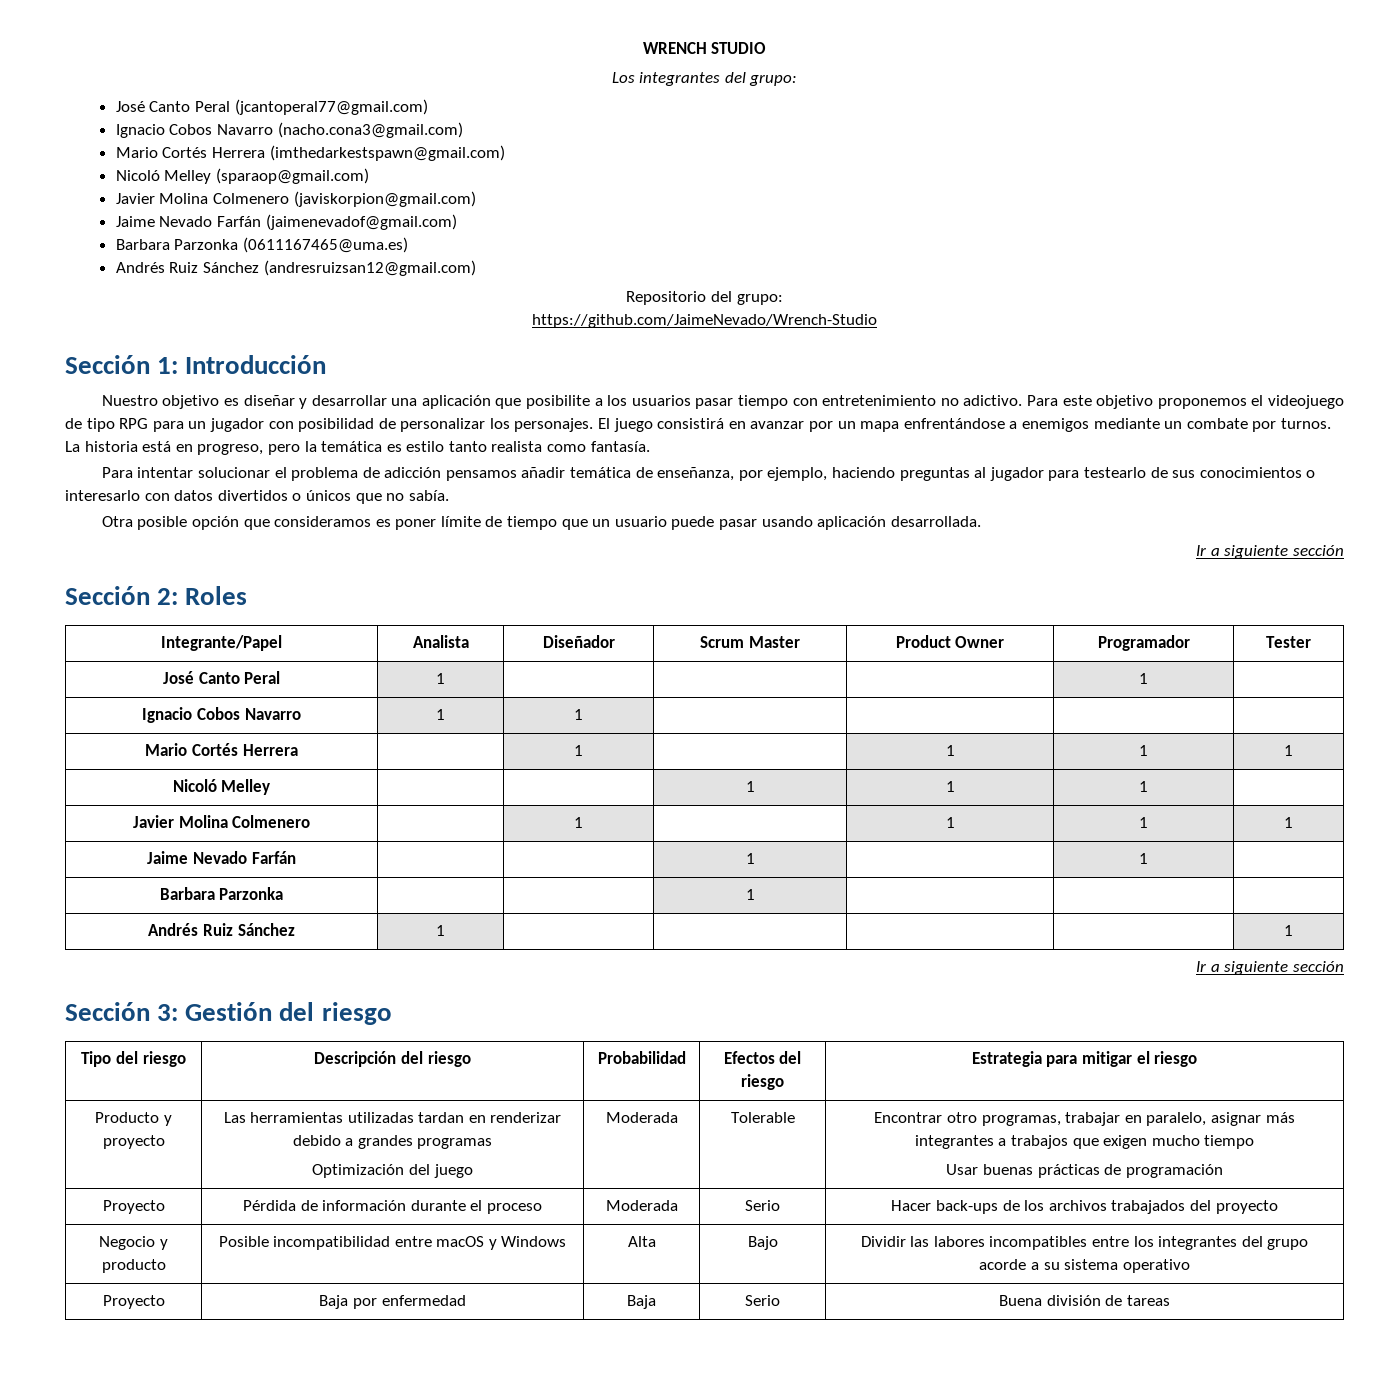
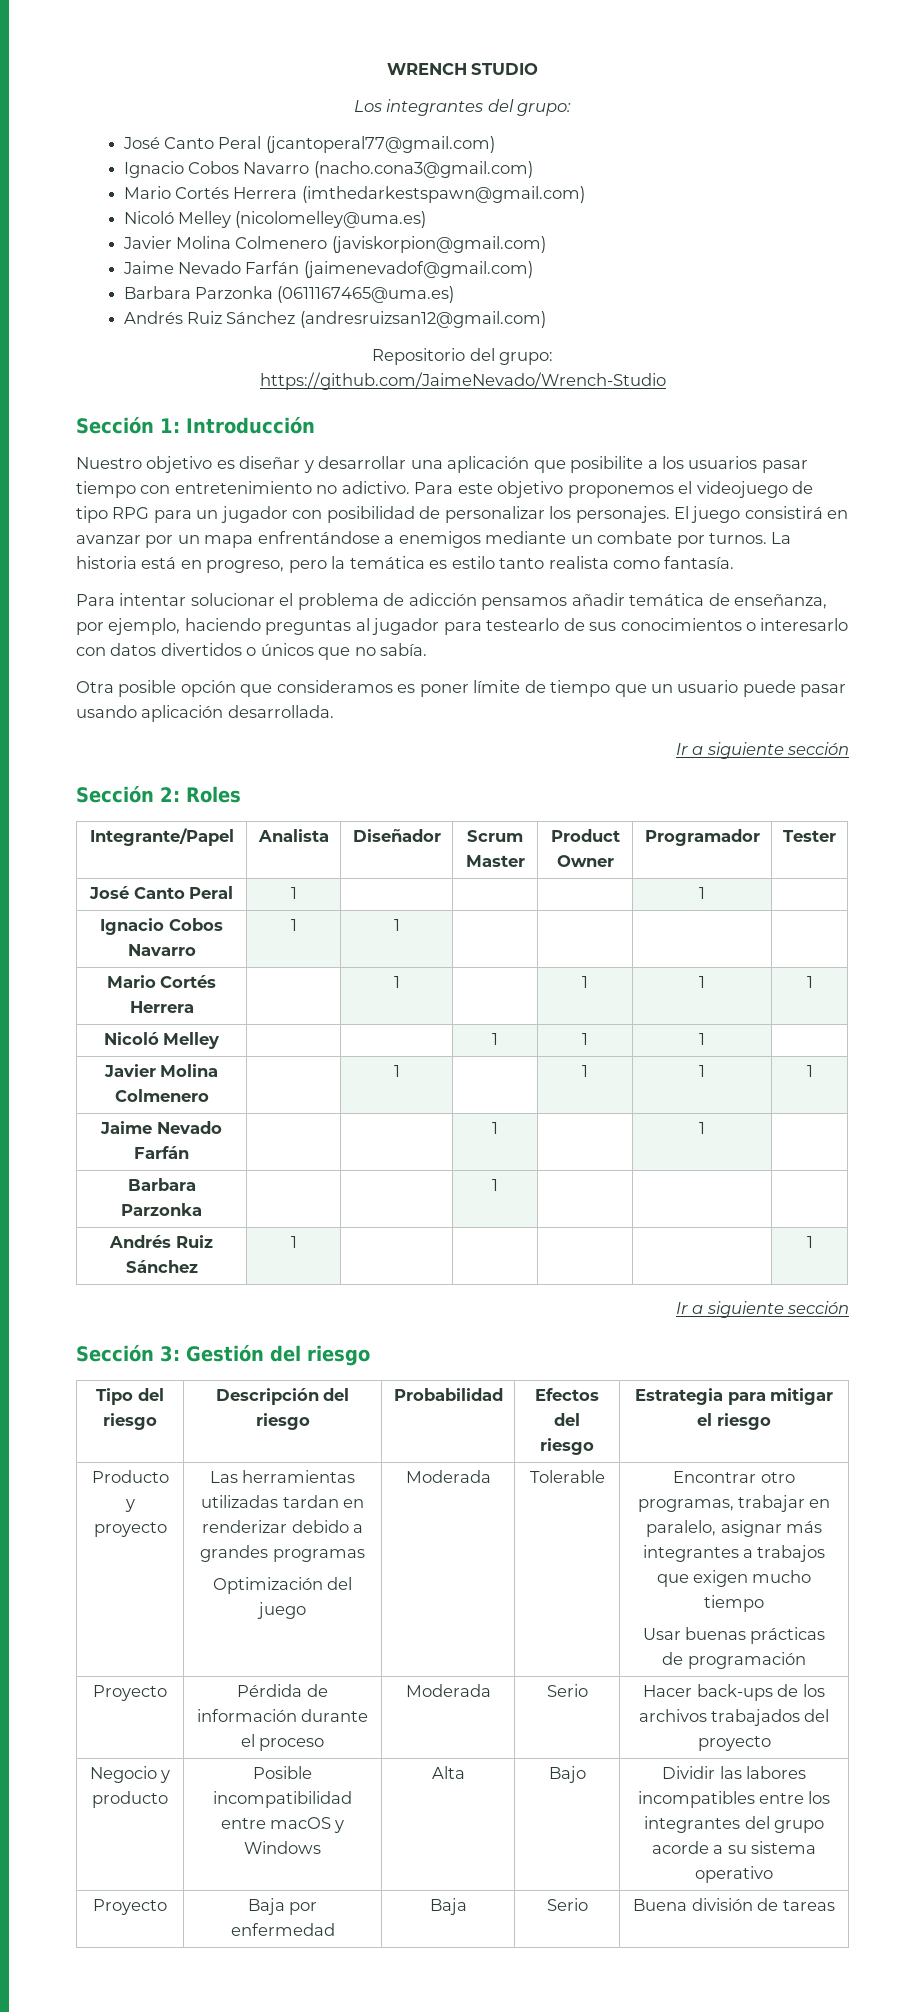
- Nicoló Melley (sparaop@gmail.com)
+ Nicoló Melley (nicolomelley@uma.es)

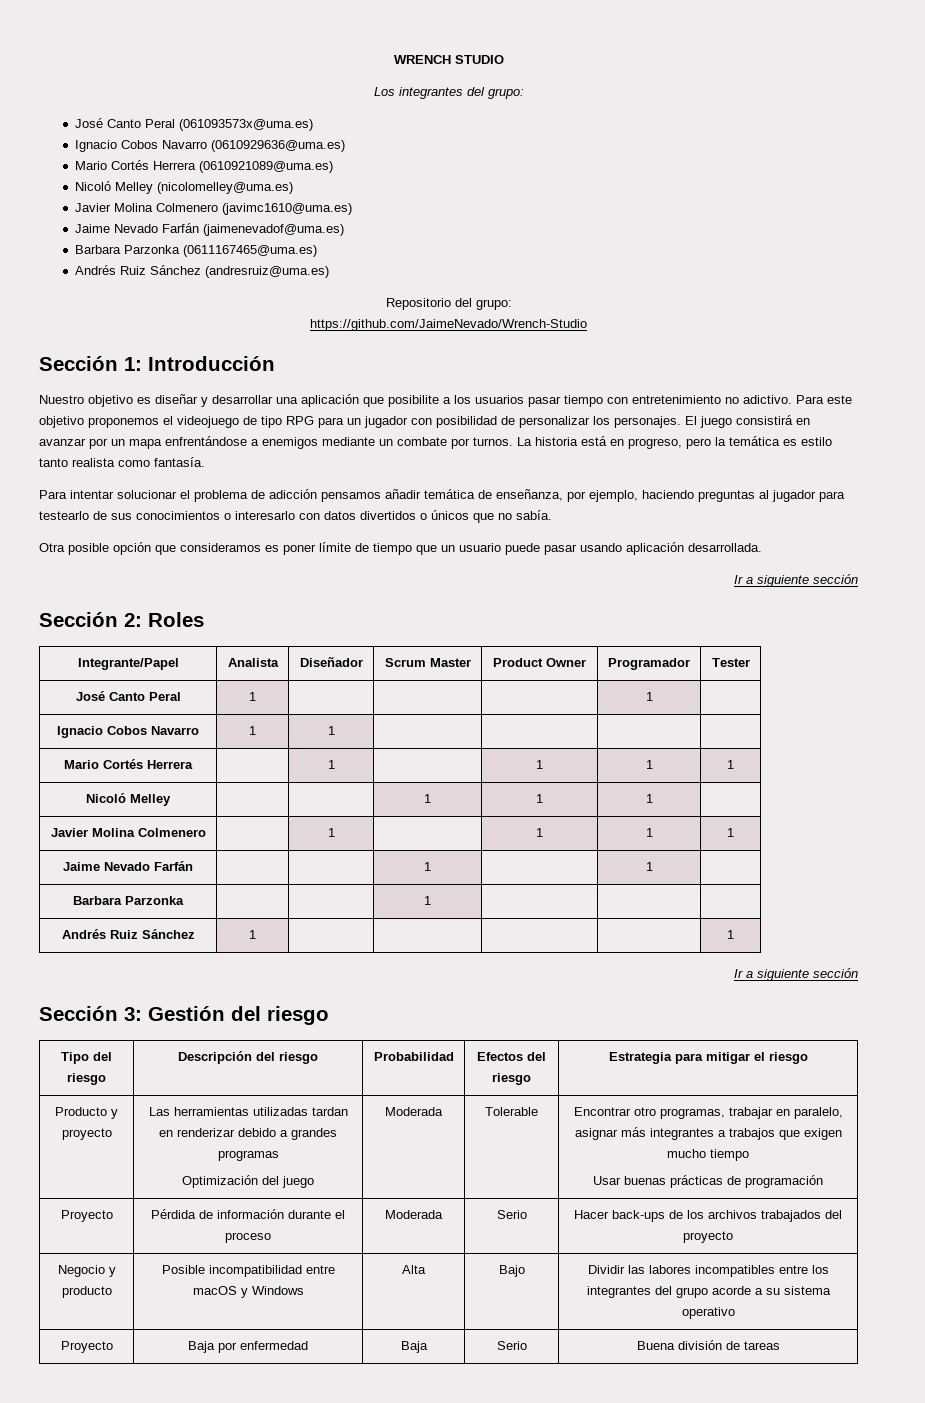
- José Canto Peral (jcantoperal77@gmail.com)
- Ignacio Cobos Navarro (nacho.cona3@gmail.com)
- Mario Cortés Herrera (imthedarkestspawn@gmail.com)
+ José Canto Peral (061093573x@uma.es)
+ Ignacio Cobos Navarro (0610929636@uma.es)
+ Mario Cortés Herrera (0610921089@uma.es)
- Javier Molina Colmenero (javiskorpion@gmail.com)
- Jaime Nevado Farfán (jaimenevadof@gmail.com)
+ Javier Molina Colmenero (javimc1610@uma.es)
+ Jaime Nevado Farfán (jaimenevadof@uma.es)
- Andrés Ruiz Sánchez (andresruizsan12@gmail.com)
+ Andrés Ruiz Sánchez (andresruiz@uma.es)

